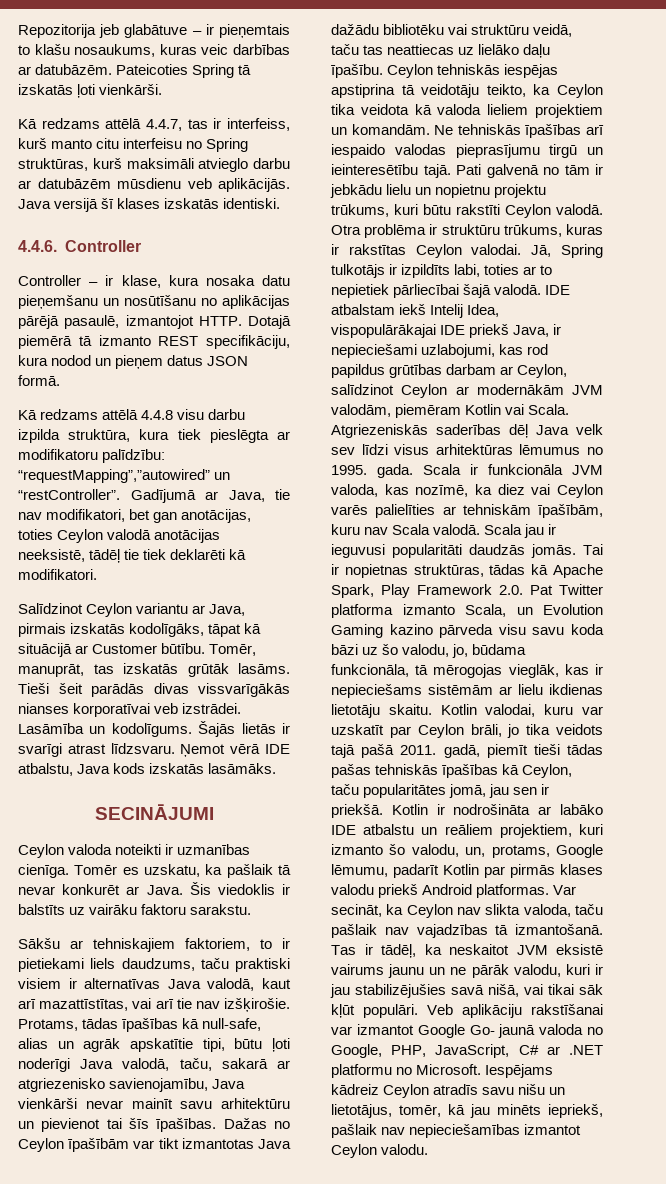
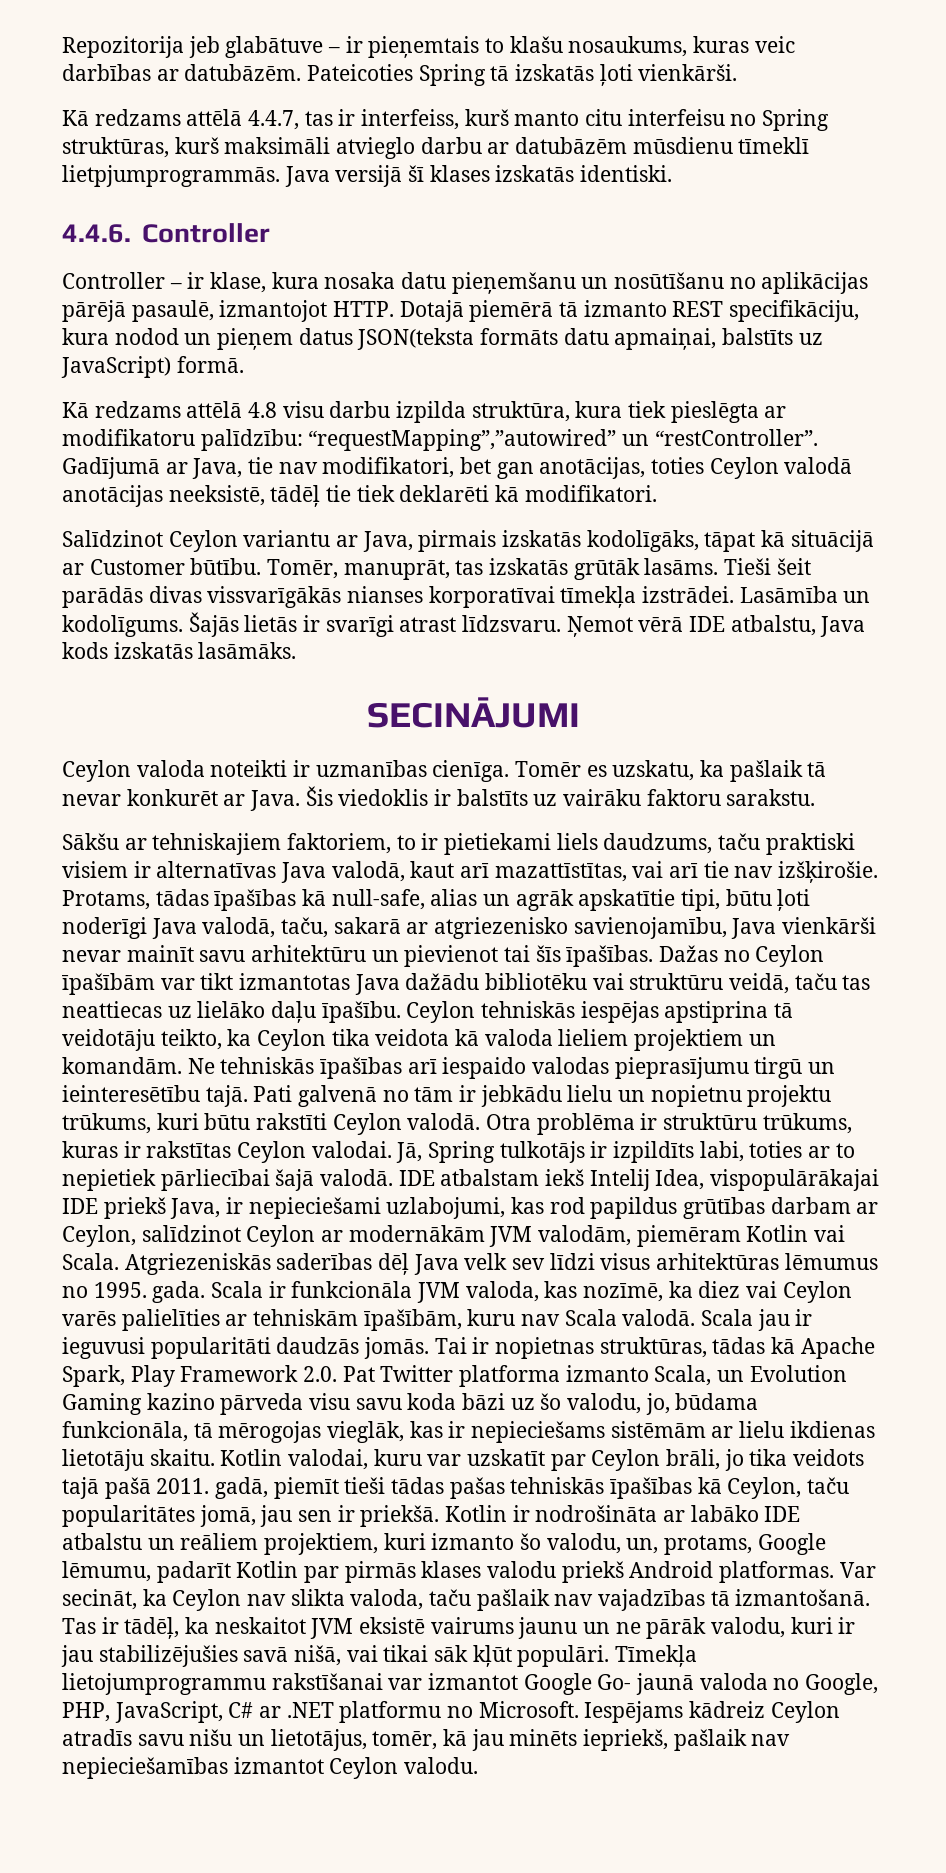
- Kā redzams attēlā 4.4.7, tas ir interfeiss, kurš manto citu interfeisu no Spring struktūras, kurš maksimāli atvieglo darbu ar datubāzēm mūsdienu veb aplikācijās.
+ Kā redzams attēlā 4.4.7, tas ir interfeiss, kurš manto citu interfeisu no Spring struktūras, kurš maksimāli atvieglo darbu ar datubāzēm mūsdienu tīmeklī lietpjumprogrammās.
- Dotajā piemērā tā izmanto REST specifikāciju, kura nodod un pieņem datus JSON formā.
+ Dotajā piemērā tā izmanto REST specifikāciju, kura nodod un pieņem datus JSON(teksta formāts datu apmaiņai, balstīts uz JavaScript) formā.
- Kā redzams attēlā 4.4.8 visu darbu izpilda struktūra, kura tiek pieslēgta ar modifikatoru palīdzību: “requestMapping”,”autowired” un “restController”.
+ Kā redzams attēlā 4.8 visu darbu izpilda struktūra, kura tiek pieslēgta ar modifikatoru palīdzību: “requestMapping”,”autowired” un “restController”.
- Tieši šeit parādās divas vissvarīgākās nianses korporatīvai veb izstrādei.
+ Tieši šeit parādās divas vissvarīgākās nianses korporatīvai tīmekļa izstrādei.
- Veb aplikāciju rakstīšanai var izmantot Google Go- jaunā valoda no Google, PHP, JavaScript, C# ar .NET platformu no Microsoft.
+ Tīmekļa lietojumprogrammu rakstīšanai var izmantot Google Go- jaunā valoda no Google, PHP, JavaScript, C# ar .NET platformu no Microsoft.

